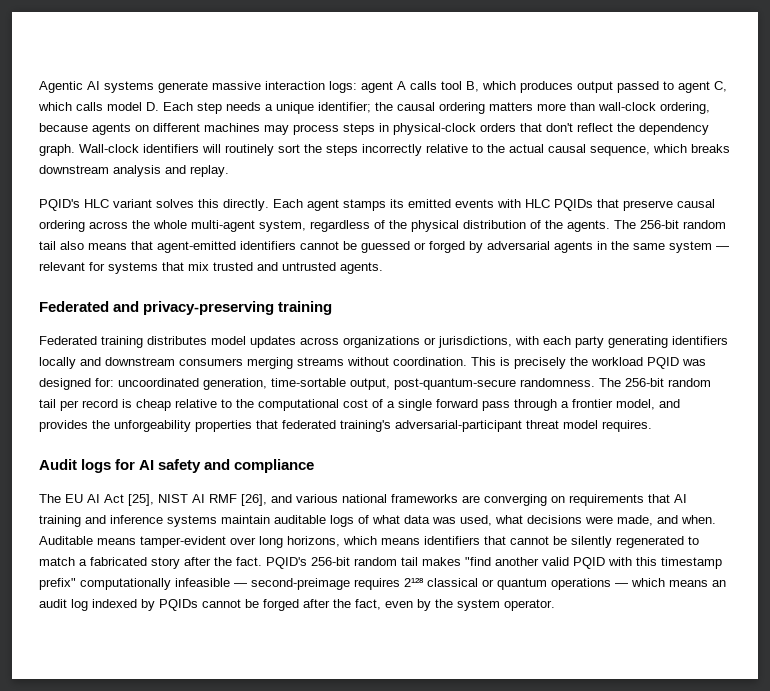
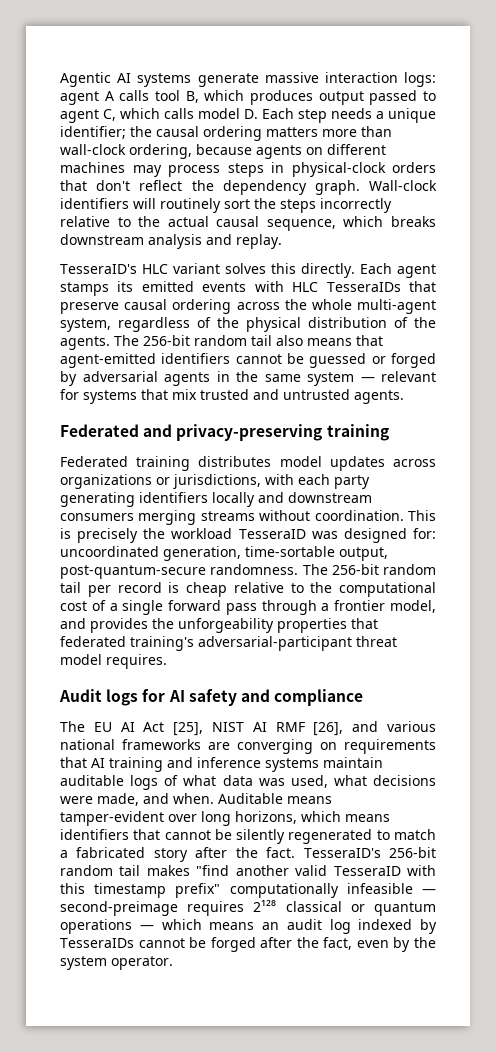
- PQID's HLC variant solves this directly.
+ TesseraID's HLC variant solves this directly.
- Each agent stamps its emitted events with HLC PQIDs that preserve causal ordering across the whole multi-agent system, regardless of the physical distribution of the agents.
+ Each agent stamps its emitted events with HLC TesseraIDs that preserve causal ordering across the whole multi-agent system, regardless of the physical distribution of the agents.
- This is precisely the workload PQID was designed for: uncoordinated generation, time-sortable output, post-quantum-secure randomness.
+ This is precisely the workload TesseraID was designed for: uncoordinated generation, time-sortable output, post-quantum-secure randomness.
- PQID's 256-bit random tail makes "find another valid PQID with this timestamp prefix" computationally infeasible — second-preimage requires 2¹²⁸ classical or quantum operations — which means an audit log indexed by PQIDs cannot be forged after the fact, even by the system operator.
+ TesseraID's 256-bit random tail makes "find another valid TesseraID with this timestamp prefix" computationally infeasible — second-preimage requires 2¹²⁸ classical or quantum operations — which means an audit log indexed by TesseraIDs cannot be forged after the fact, even by the system operator.

